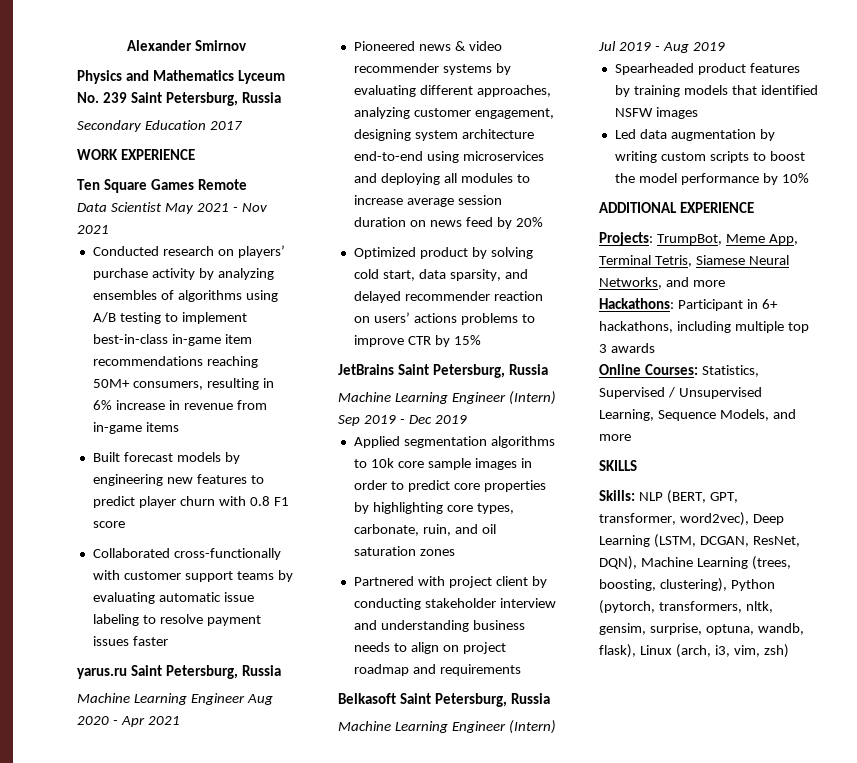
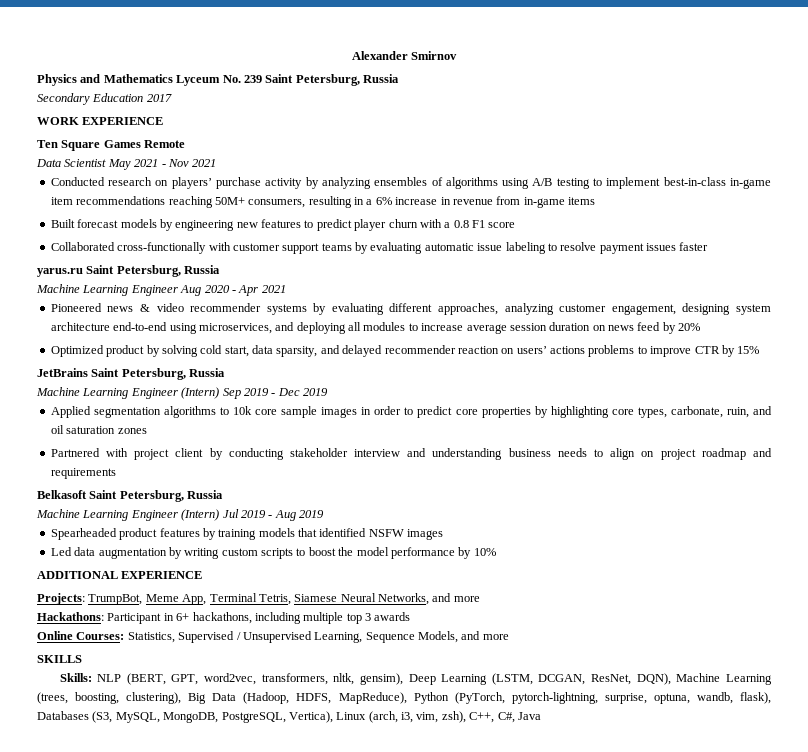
- Conducted research on players’ purchase activity by analyzing ensembles of algorithms using A/B testing to implement best-in-class in-game item recommendations reaching 50M+ consumers, resulting in 6% increase in revenue from in-game items
+ Conducted research on players’ purchase activity by analyzing ensembles of algorithms using A/B testing to implement best-in-class in-game item recommendations reaching 50M+ consumers, resulting in a 6% increase in revenue from in-game items
- Built forecast models by engineering new features to predict player churn with 0.8 F1 score
+ Built forecast models by engineering new features to predict player churn with a 0.8 F1 score
- Pioneered news & video recommender systems by evaluating different approaches, analyzing customer engagement, designing system architecture end-to-end using microservices and deploying all modules to increase average session duration on news feed by 20%
+ Pioneered news & video recommender systems by evaluating different approaches, analyzing customer engagement, designing system architecture end-to-end using microservices, and deploying all modules to increase average session duration on news feed by 20%
- Skills: NLP (BERT, GPT, transformer, word2vec), Deep Learning (LSTM, DCGAN, ResNet, DQN), Machine Learning (trees, boosting, clustering), Python (pytorch, transformers, nltk, gensim, surprise, optuna, wandb, flask), Linux (arch, i3, vim, zsh)
+ Skills: NLP (BERT, GPT, word2vec, transformers, nltk, gensim), Deep Learning (LSTM, DCGAN, ResNet, DQN), Machine Learning (trees, boosting, clustering), Big Data (Hadoop, HDFS, MapReduce), Python (PyTorch, pytorch-lightning, surprise, optuna, wandb, flask), Databases (S3, MySQL, MongoDB, PostgreSQL, Vertica), Linux (arch, i3, vim, zsh), C++, C#, Java

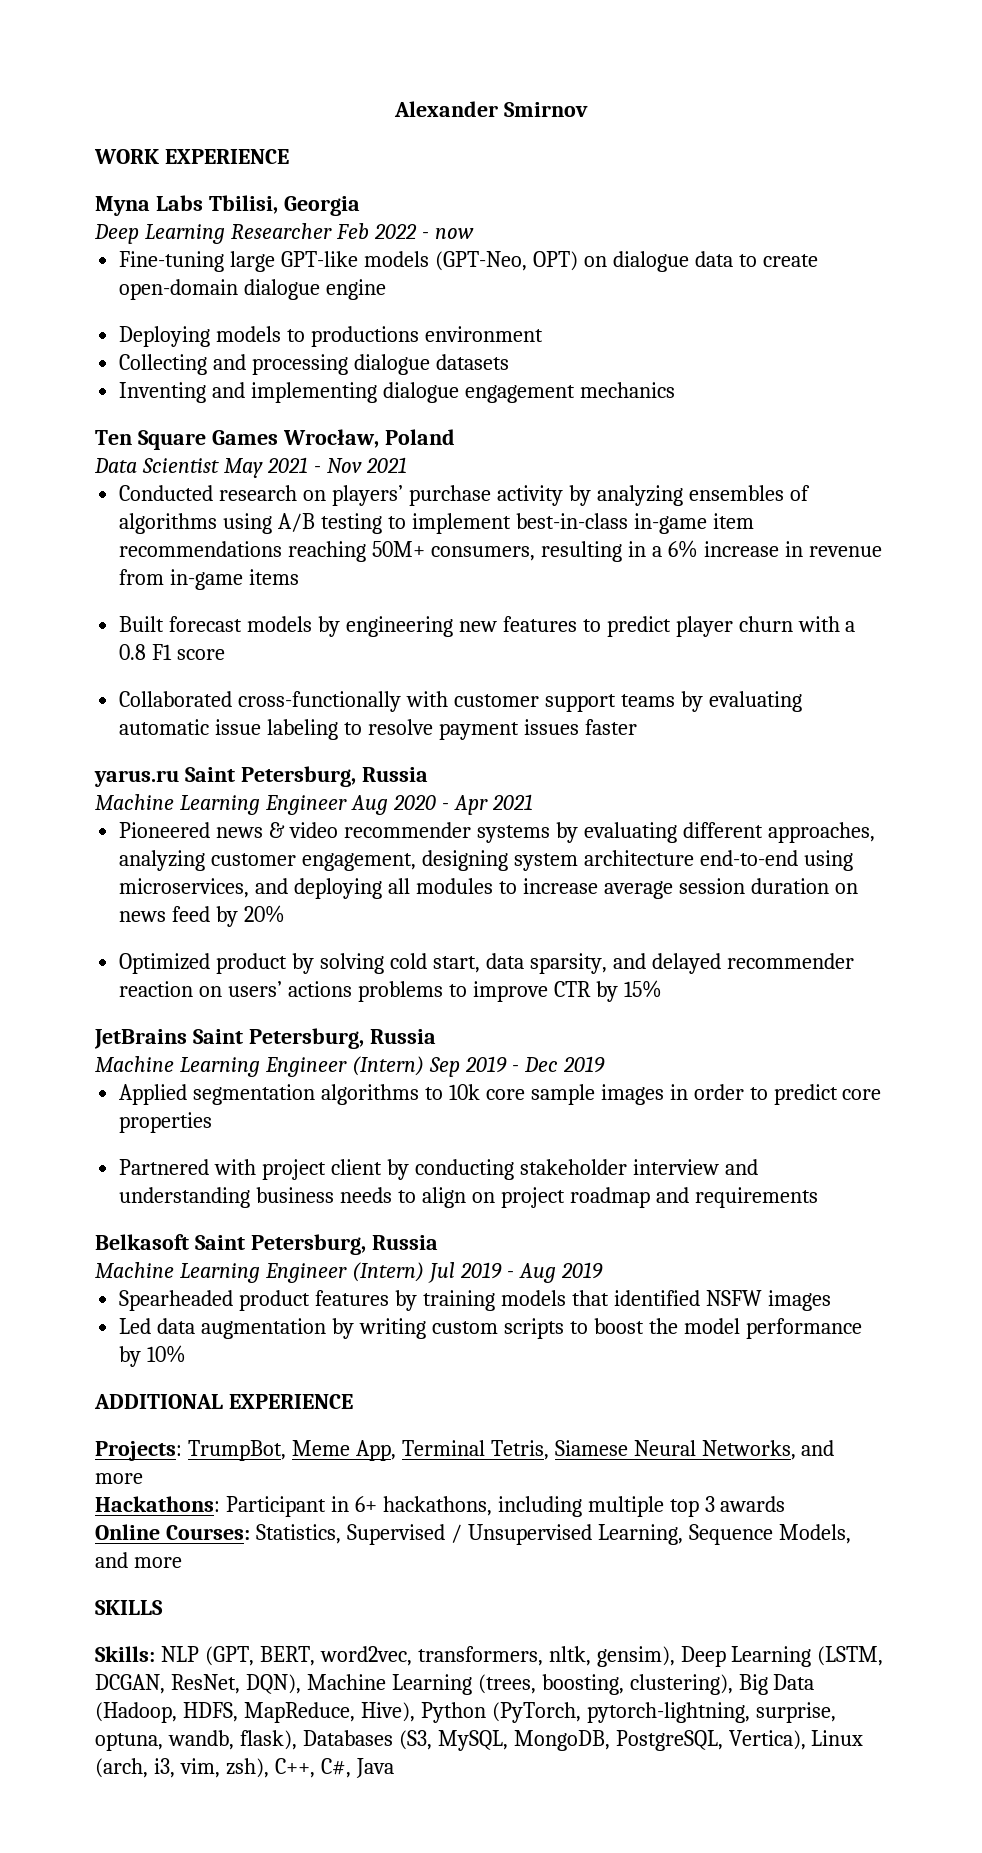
- Physics and Mathematics Lyceum No. 239 Saint Petersburg, Russia
- Secondary Education 2017
  WORK EXPERIENCE
+ Myna Labs Tbilisi, Georgia
+ Deep Learning Researcher Feb 2022 - now
+ Fine-tuning large GPT-like models (GPT-Neo, OPT) on dialogue data to create open-domain dialogue engine
+ Deploying models to productions environment
+ Collecting and processing dialogue datasets
+ Inventing and implementing dialogue engagement mechanics
- Ten Square Games Remote
+ Ten Square Games Wrocław, Poland
- Applied segmentation algorithms to 10k core sample images in order to predict core properties by highlighting core types, carbonate, ruin, and oil saturation zones
+ Applied segmentation algorithms to 10k core sample images in order to predict core properties
- Skills: NLP (BERT, GPT, word2vec, transformers, nltk, gensim), Deep Learning (LSTM, DCGAN, ResNet, DQN), Machine Learning (trees, boosting, clustering), Big Data (Hadoop, HDFS, MapReduce), Python (PyTorch, pytorch-lightning, surprise, optuna, wandb, flask), Databases (S3, MySQL, MongoDB, PostgreSQL, Vertica), Linux (arch, i3, vim, zsh), C++, C#, Java
+ Skills: NLP (GPT, BERT, word2vec, transformers, nltk, gensim), Deep Learning (LSTM, DCGAN, ResNet, DQN), Machine Learning (trees, boosting, clustering), Big Data (Hadoop, HDFS, MapReduce, Hive), Python (PyTorch, pytorch-lightning, surprise, optuna, wandb, flask), Databases (S3, MySQL, MongoDB, PostgreSQL, Vertica), Linux (arch, i3, vim, zsh), C++, C#, Java

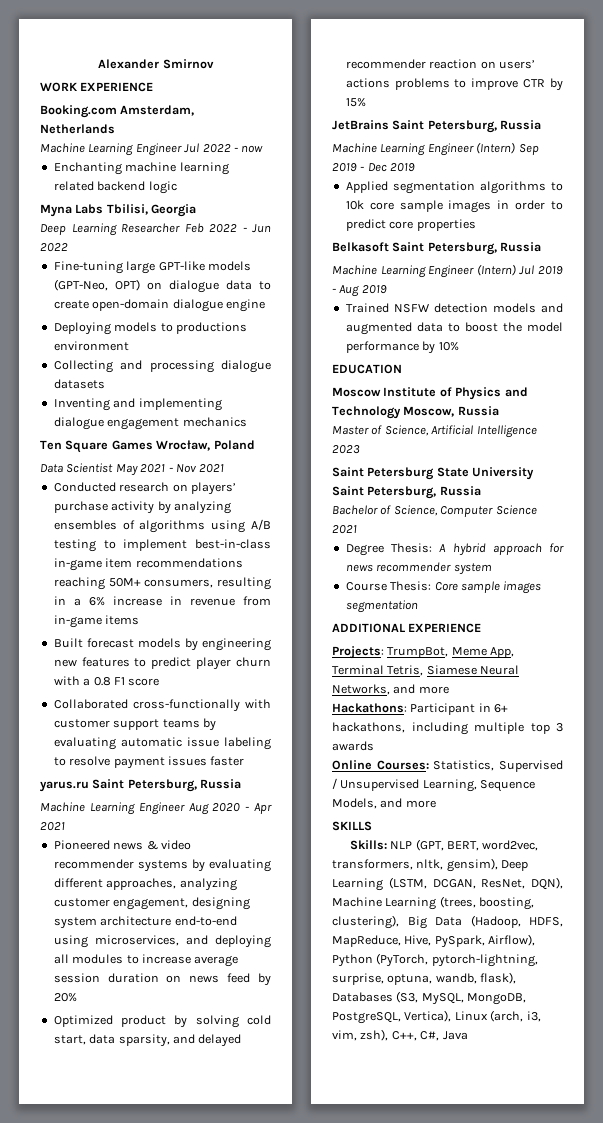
+ Booking.com Amsterdam, Netherlands
+ Machine Learning Engineer Jul 2022 - now
+ Enchanting machine learning related backend logic
- Deep Learning Researcher Feb 2022 - now
+ Deep Learning Researcher Feb 2022 - Jun 2022
- Partnered with project client by conducting stakeholder interview and understanding business needs to align on project roadmap and requirements
- Spearheaded product features by training models that identified NSFW images
- Led data augmentation by writing custom scripts to boost the model performance by 10%
+ Trained NSFW detection models and augmented data to boost the model performance by 10%
+ EDUCATION
+ Moscow Institute of Physics and Technology Moscow, Russia
+ Master of Science, Artificial Intelligence 2023
+ Saint Petersburg State University Saint Petersburg, Russia
+ Bachelor of Science, Computer Science 2021
+ Degree Thesis: A hybrid approach for news recommender system
+ Course Thesis: Core sample images segmentation
- Skills: NLP (GPT, BERT, word2vec, transformers, nltk, gensim), Deep Learning (LSTM, DCGAN, ResNet, DQN), Machine Learning (trees, boosting, clustering), Big Data (Hadoop, HDFS, MapReduce, Hive), Python (PyTorch, pytorch-lightning, surprise, optuna, wandb, flask), Databases (S3, MySQL, MongoDB, PostgreSQL, Vertica), Linux (arch, i3, vim, zsh), C++, C#, Java
+ Skills: NLP (GPT, BERT, word2vec, transformers, nltk, gensim), Deep Learning (LSTM, DCGAN, ResNet, DQN), Machine Learning (trees, boosting, clustering), Big Data (Hadoop, HDFS, MapReduce, Hive, PySpark, Airflow), Python (PyTorch, pytorch-lightning, surprise, optuna, wandb, flask), Databases (S3, MySQL, MongoDB, PostgreSQL, Vertica), Linux (arch, i3, vim, zsh), C++, C#, Java

